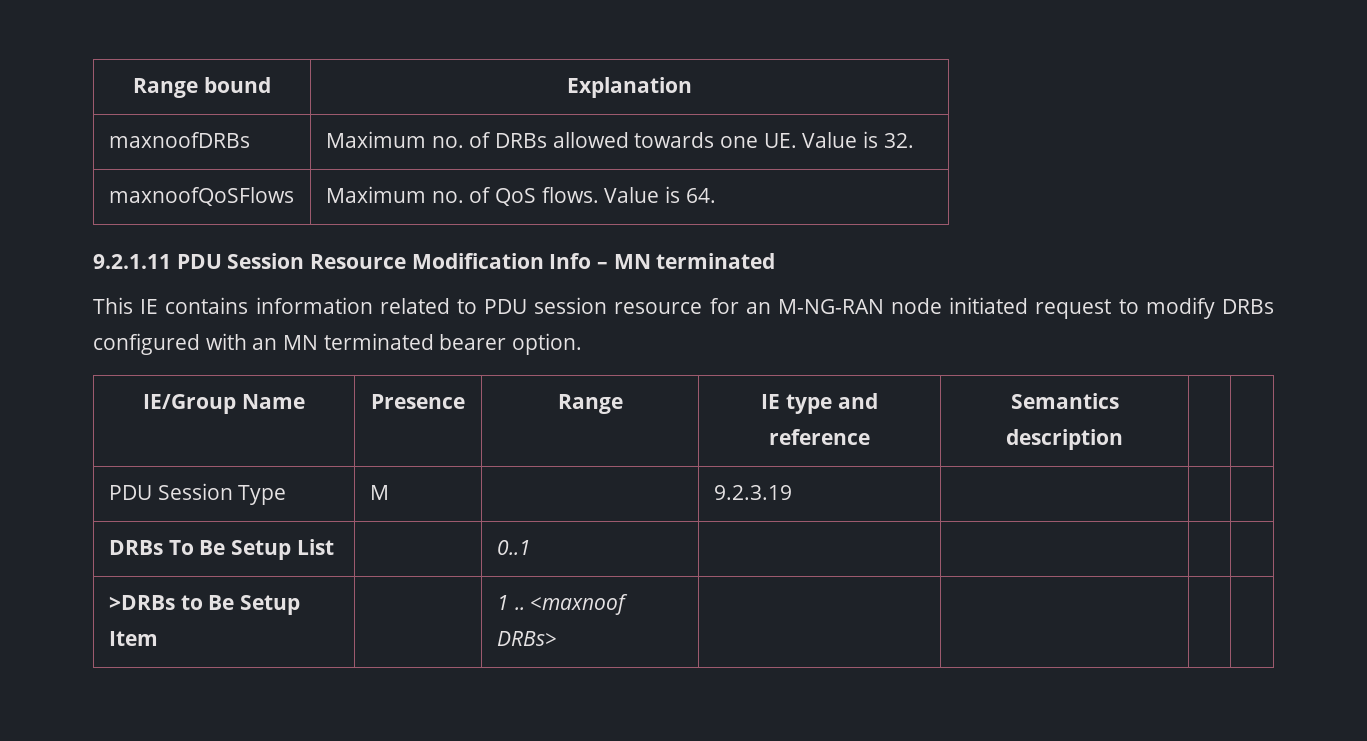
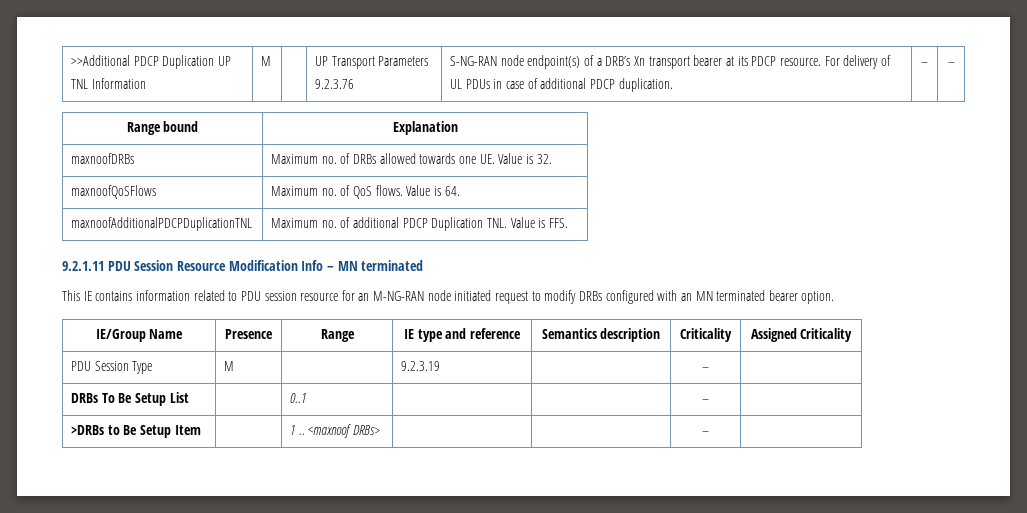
+ >>Additional PDCP Duplication UP TNL Information | M | | UP Transport Parameters 9.2.3.76 | S-NG-RAN node endpoint(s) of a DRB’s Xn transport bearer at its PDCP resource. For delivery of UL PDUs in case of additional PDCP duplication. | – | –
+ maxnoofAdditionalPDCPDuplicationTNL | Maximum no. of additional PDCP Duplication TNL. Value is FFS.
- IE/Group Name | Presence | Range | IE type and reference | Semantics description | |
+ IE/Group Name | Presence | Range | IE type and reference | Semantics description | Criticality | Assigned Criticality
- PDU Session Type | M | | 9.2.3.19 | | |
+ PDU Session Type | M | | 9.2.3.19 | | – |
- DRBs To Be Setup List | | 0..1 | | | |
+ DRBs To Be Setup List | | 0..1 | | | – |
- >DRBs to Be Setup Item | | 1 .. <maxnoof DRBs> | | | |
+ >DRBs to Be Setup Item | | 1 .. <maxnoof DRBs> | | | – |

